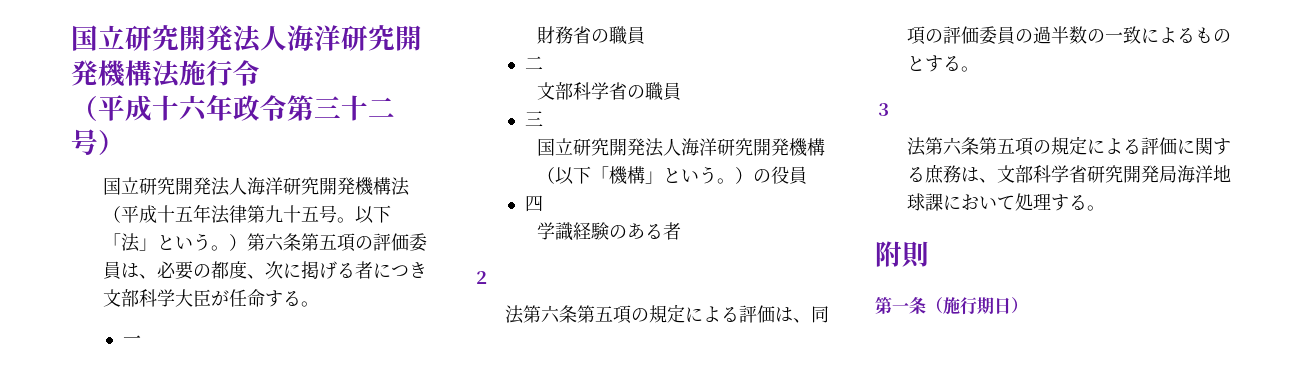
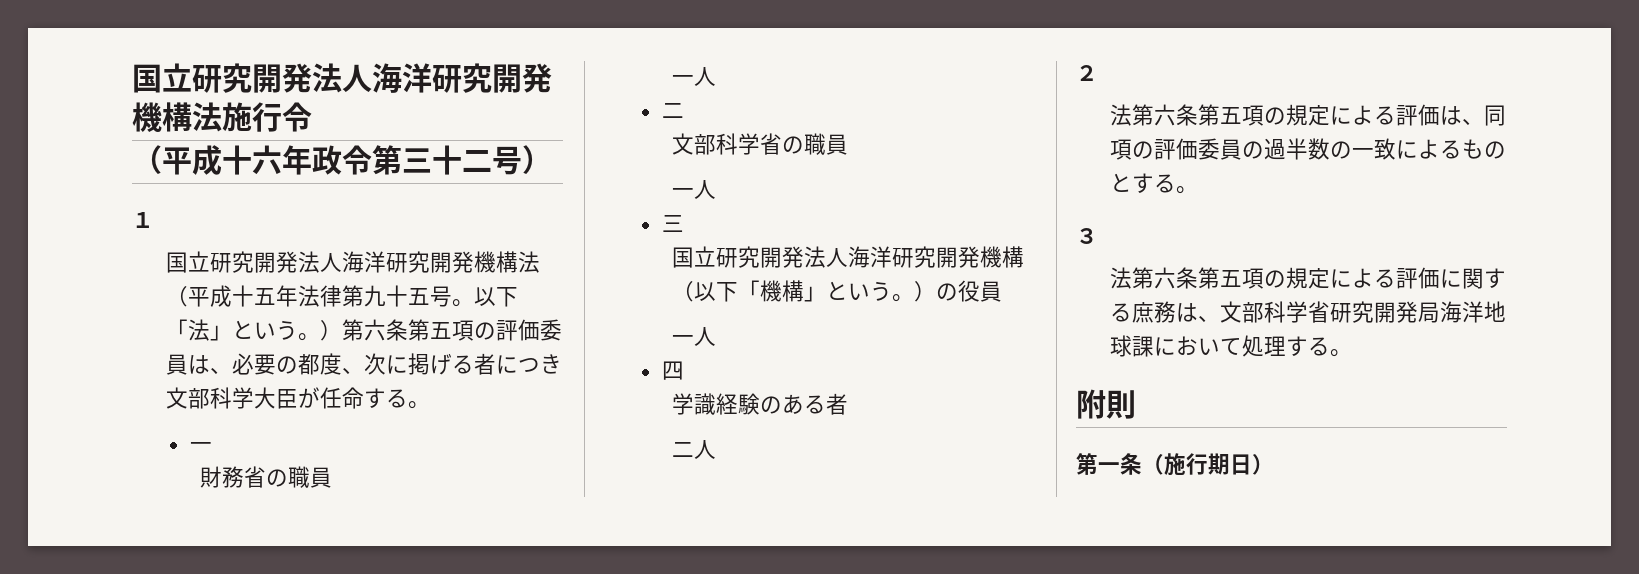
+ １
  財務省の職員
+ 一人
  文部科学省の職員
+ 一人
  国立研究開発法人海洋研究開発機構（以下「機構」という。）の役員
+ 一人
+ 二人

